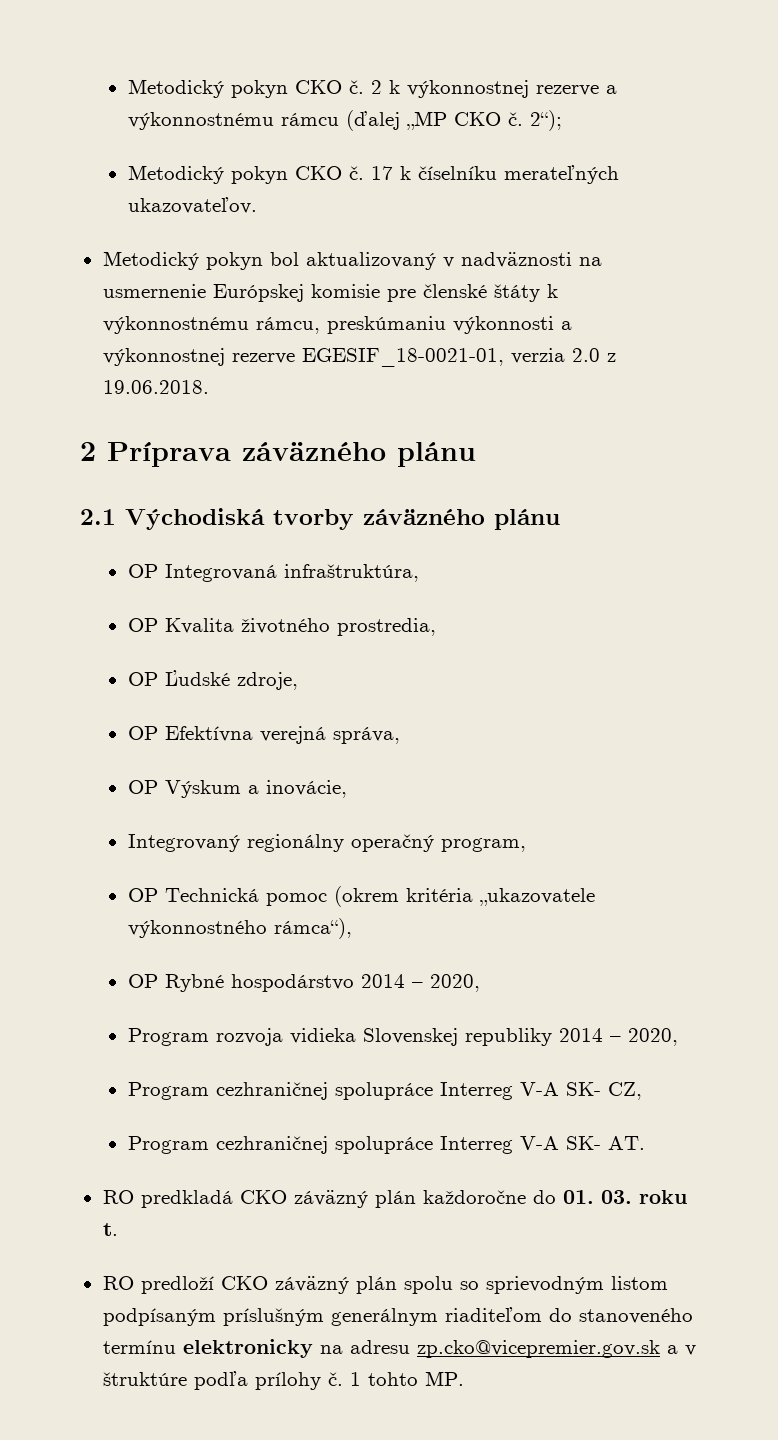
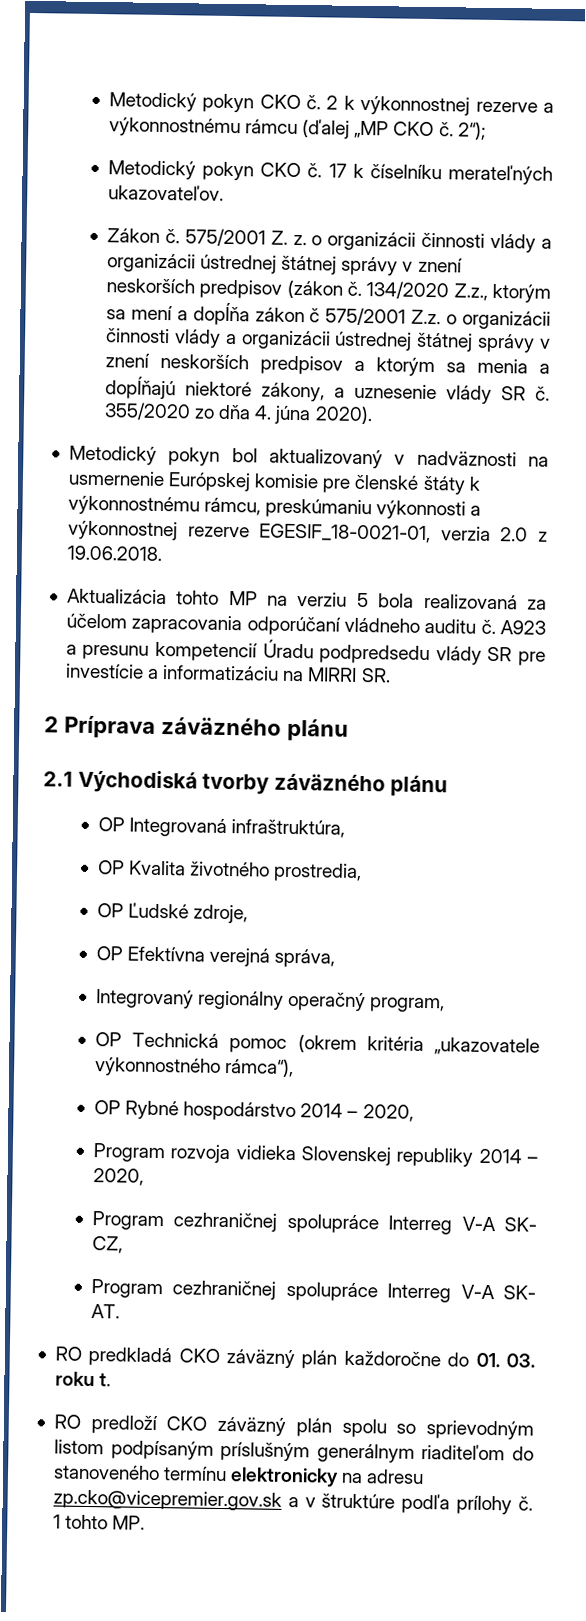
+ Zákon č. 575/2001 Z. z. o organizácii činnosti vlády a organizácii ústrednej štátnej správy v znení neskorších predpisov (zákon č. 134/2020 Z.z., ktorým sa mení a dopĺňa zákon č 575/2001 Z.z. o organizácii činnosti vlády a organizácii ústrednej štátnej správy v znení neskorších predpisov a ktorým sa menia a dopĺňajú niektoré zákony, a uznesenie vlády SR č. 355/2020 zo dňa 4. júna 2020).
+ Aktualizácia tohto MP na verziu 5 bola realizovaná za účelom zapracovania odporúčaní vládneho auditu č. A923 a presunu kompetencií Úradu podpredsedu vlády SR pre investície a informatizáciu na MIRRI SR.
- OP Výskum a inovácie,

